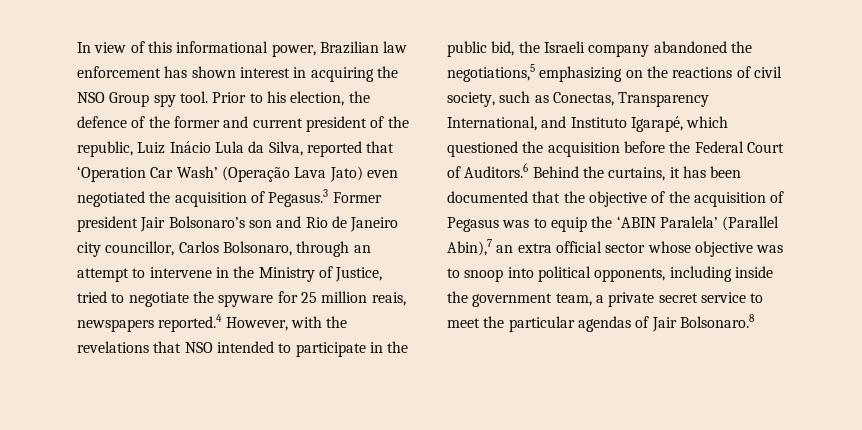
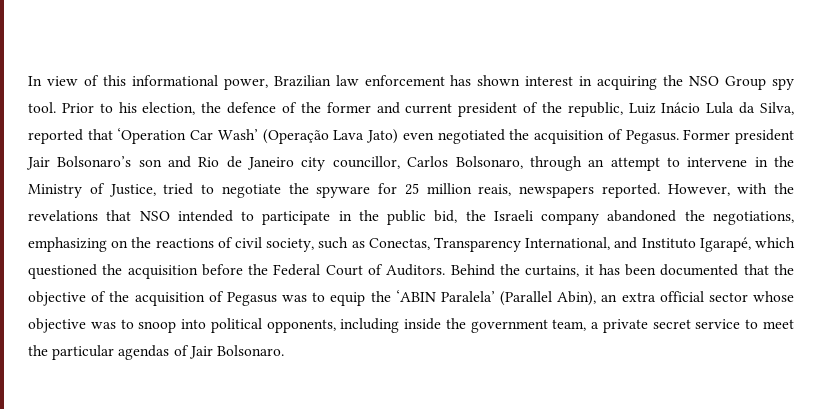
- Prior to his election, the defence of the former and current president of the republic, Luiz Inácio Lula da Silva, reported that ‘Operation Car Wash’ (Operação Lava Jato) even negotiated the acquisition of Pegasus.3 Former president Jair Bolsonaro’s son and Rio de Janeiro city councillor, Carlos Bolsonaro, through an attempt to intervene in the Ministry of Justice, tried to negotiate the spyware for 25 million reais, newspapers reported.4 However, with the revelations that NSO intended to participate in the public bid, the Israeli company abandoned the negotiations,5 emphasizing on the reactions of civil society, such as Conectas, Transparency International, and Instituto Igarapé, which questioned the acquisition before the Federal Court of Auditors.6 Behind the curtains, it has been documented that the objective of the acquisition of Pegasus was to equip the ‘ABIN Paralela’ (Parallel Abin),7 an extra official sector whose objective was to snoop into political opponents, including inside the government team, a private secret service to meet the particular agendas of Jair Bolsonaro.8
+ Prior to his election, the defence of the former and current president of the republic, Luiz Inácio Lula da Silva, reported that ‘Operation Car Wash’ (Operação Lava Jato) even negotiated the acquisition of Pegasus. Former president Jair Bolsonaro’s son and Rio de Janeiro city councillor, Carlos Bolsonaro, through an attempt to intervene in the Ministry of Justice, tried to negotiate the spyware for 25 million reais, newspapers reported. However, with the revelations that NSO intended to participate in the public bid, the Israeli company abandoned the negotiations, emphasizing on the reactions of civil society, such as Conectas, Transparency International, and Instituto Igarapé, which questioned the acquisition before the Federal Court of Auditors. Behind the curtains, it has been documented that the objective of the acquisition of Pegasus was to equip the ‘ABIN Paralela’ (Parallel Abin), an extra official sector whose objective was to snoop into political opponents, including inside the government team, a private secret service to meet the particular agendas of Jair Bolsonaro.

